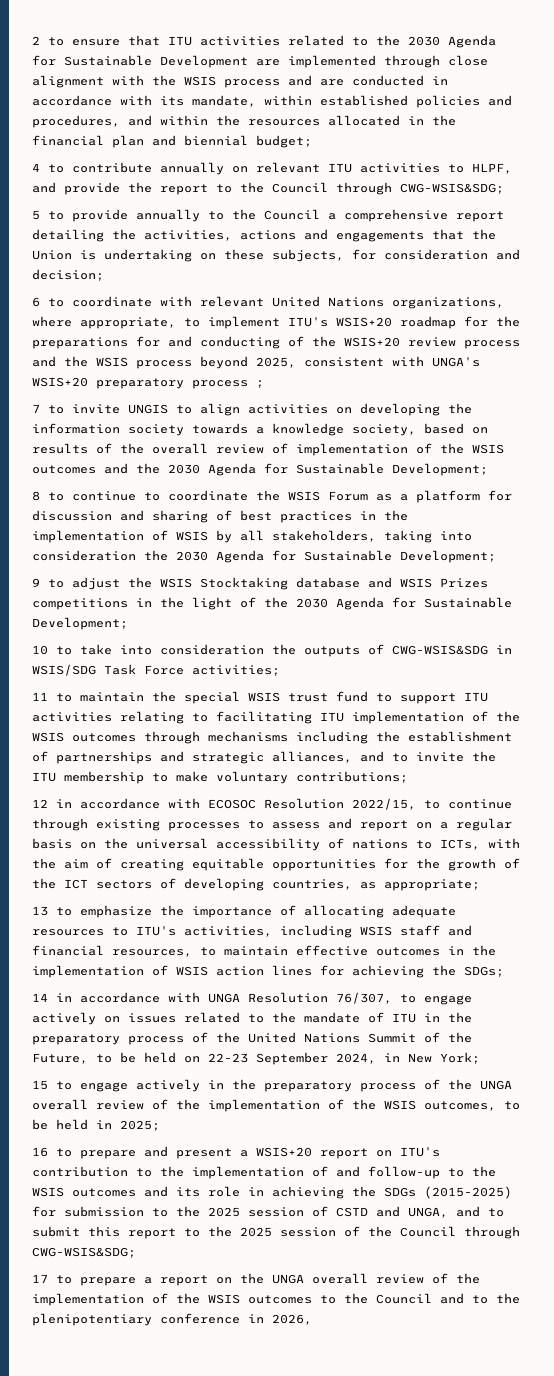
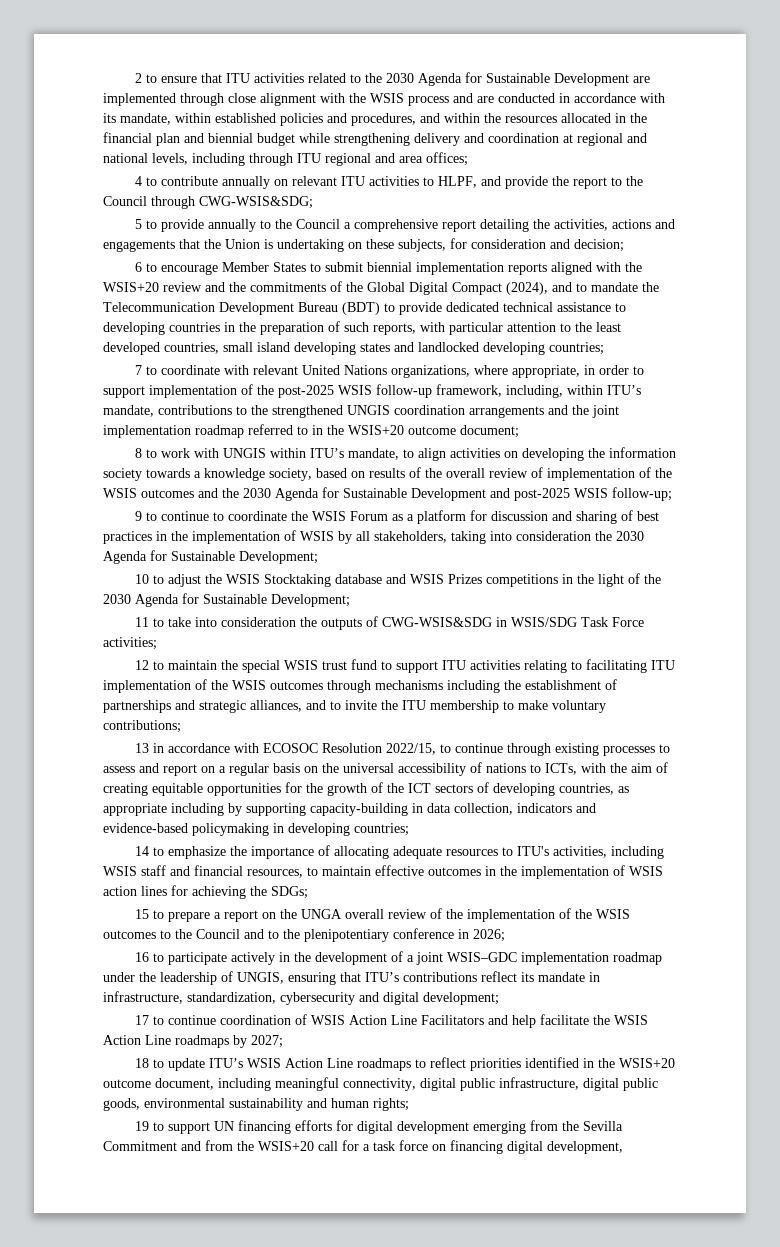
- 2 to ensure that ITU activities related to the 2030 Agenda for Sustainable Development are implemented through close alignment with the WSIS process and are conducted in accordance with its mandate, within established policies and procedures, and within the resources allocated in the financial plan and biennial budget;
+ 2 to ensure that ITU activities related to the 2030 Agenda for Sustainable Development are implemented through close alignment with the WSIS process and are conducted in accordance with its mandate, within established policies and procedures, and within the resources allocated in the financial plan and biennial budget while strengthening delivery and coordination at regional and national levels, including through ITU regional and area offices;
- 6 to coordinate with relevant United Nations organizations, where appropriate, to implement ITU's WSIS+20 roadmap for the preparations for and conducting of the WSIS+20 review process and the WSIS process beyond 2025, consistent with UNGA's WSIS+20 preparatory process ;
- 7 to invite UNGIS to align activities on developing the information society towards a knowledge society, based on results of the overall review of implementation of the WSIS outcomes and the 2030 Agenda for Sustainable Development;
- 8 to continue to coordinate the WSIS Forum as a platform for discussion and sharing of best practices in the implementation of WSIS by all stakeholders, taking into consideration the 2030 Agenda for Sustainable Development;
+ 6 to encourage Member States to submit biennial implementation reports aligned with the WSIS+20 review and the commitments of the Global Digital Compact (2024), and to mandate the Telecommunication Development Bureau (BDT) to provide dedicated technical assistance to developing countries in the preparation of such reports, with particular attention to the least developed countries, small island developing states and landlocked developing countries;
+ 7 to coordinate with relevant United Nations organizations, where appropriate, in order to support implementation of the post-2025 WSIS follow-up framework, including, within ITU’s mandate, contributions to the strengthened UNGIS coordination arrangements and the joint implementation roadmap referred to in the WSIS+20 outcome document;
+ 8 to work with UNGIS within ITU’s mandate, to align activities on developing the information society towards a knowledge society, based on results of the overall review of implementation of the WSIS outcomes and the 2030 Agenda for Sustainable Development and post-2025 WSIS follow-up;
+ 9 to continue to coordinate the WSIS Forum as a platform for discussion and sharing of best practices in the implementation of WSIS by all stakeholders, taking into consideration the 2030 Agenda for Sustainable Development;
- 9 to adjust the WSIS Stocktaking database and WSIS Prizes competitions in the light of the 2030 Agenda for Sustainable Development;
+ 10 to adjust the WSIS Stocktaking database and WSIS Prizes competitions in the light of the 2030 Agenda for Sustainable Development;
- 10 to take into consideration the outputs of CWG-WSIS&SDG in WSIS/SDG Task Force activities;
+ 11 to take into consideration the outputs of CWG-WSIS&SDG in WSIS/SDG Task Force activities;
- 11 to maintain the special WSIS trust fund to support ITU activities relating to facilitating ITU implementation of the WSIS outcomes through mechanisms including the establishment of partnerships and strategic alliances, and to invite the ITU membership to make voluntary contributions;
+ 12 to maintain the special WSIS trust fund to support ITU activities relating to facilitating ITU implementation of the WSIS outcomes through mechanisms including the establishment of partnerships and strategic alliances, and to invite the ITU membership to make voluntary contributions;
- 12 in accordance with ECOSOC Resolution 2022/15, to continue through existing processes to assess and report on a regular basis on the universal accessibility of nations to ICTs, with the aim of creating equitable opportunities for the growth of the ICT sectors of developing countries, as appropriate;
- 13 to emphasize the importance of allocating adequate resources to ITU's activities, including WSIS staff and financial resources, to maintain effective outcomes in the implementation of WSIS action lines for achieving the SDGs;
+ 13 in accordance with ECOSOC Resolution 2022/15, to continue through existing processes to assess and report on a regular basis on the universal accessibility of nations to ICTs, with the aim of creating equitable opportunities for the growth of the ICT sectors of developing countries, as appropriate including by supporting capacity-building in data collection, indicators and evidence-based policymaking in developing countries;
+ 14 to emphasize the importance of allocating adequate resources to ITU's activities, including WSIS staff and financial resources, to maintain effective outcomes in the implementation of WSIS action lines for achieving the SDGs;
- 14 in accordance with UNGA Resolution 76/307, to engage actively on issues related to the mandate of ITU in the preparatory process of the United Nations Summit of the Future, to be held on 22-23 September 2024, in New York;
- 15 to engage actively in the preparatory process of the UNGA overall review of the implementation of the WSIS outcomes, to be held in 2025;
- 16 to prepare and present a WSIS+20 report on ITU's contribution to the implementation of and follow-up to the WSIS outcomes and its role in achieving the SDGs (2015-2025) for submission to the 2025 session of CSTD and UNGA, and to submit this report to the 2025 session of the Council through CWG-WSIS&SDG;
- 17 to prepare a report on the UNGA overall review of the implementation of the WSIS outcomes to the Council and to the plenipotentiary conference in 2026,
+ 15 to prepare a report on the UNGA overall review of the implementation of the WSIS outcomes to the Council and to the plenipotentiary conference in 2026;
+ 16 to participate actively in the development of a joint WSIS–GDC implementation roadmap under the leadership of UNGIS, ensuring that ITU’s contributions reflect its mandate in infrastructure, standardization, cybersecurity and digital development;
+ 17 to continue coordination of WSIS Action Line Facilitators and help facilitate the WSIS Action Line roadmaps by 2027;
+ 18 to update ITU’s WSIS Action Line roadmaps to reflect priorities identified in the WSIS+20 outcome document, including meaningful connectivity, digital public infrastructure, digital public goods, environmental sustainability and human rights;
+ 19 to support UN financing efforts for digital development emerging from the Sevilla Commitment and from the WSIS+20 call for a task force on financing digital development,

